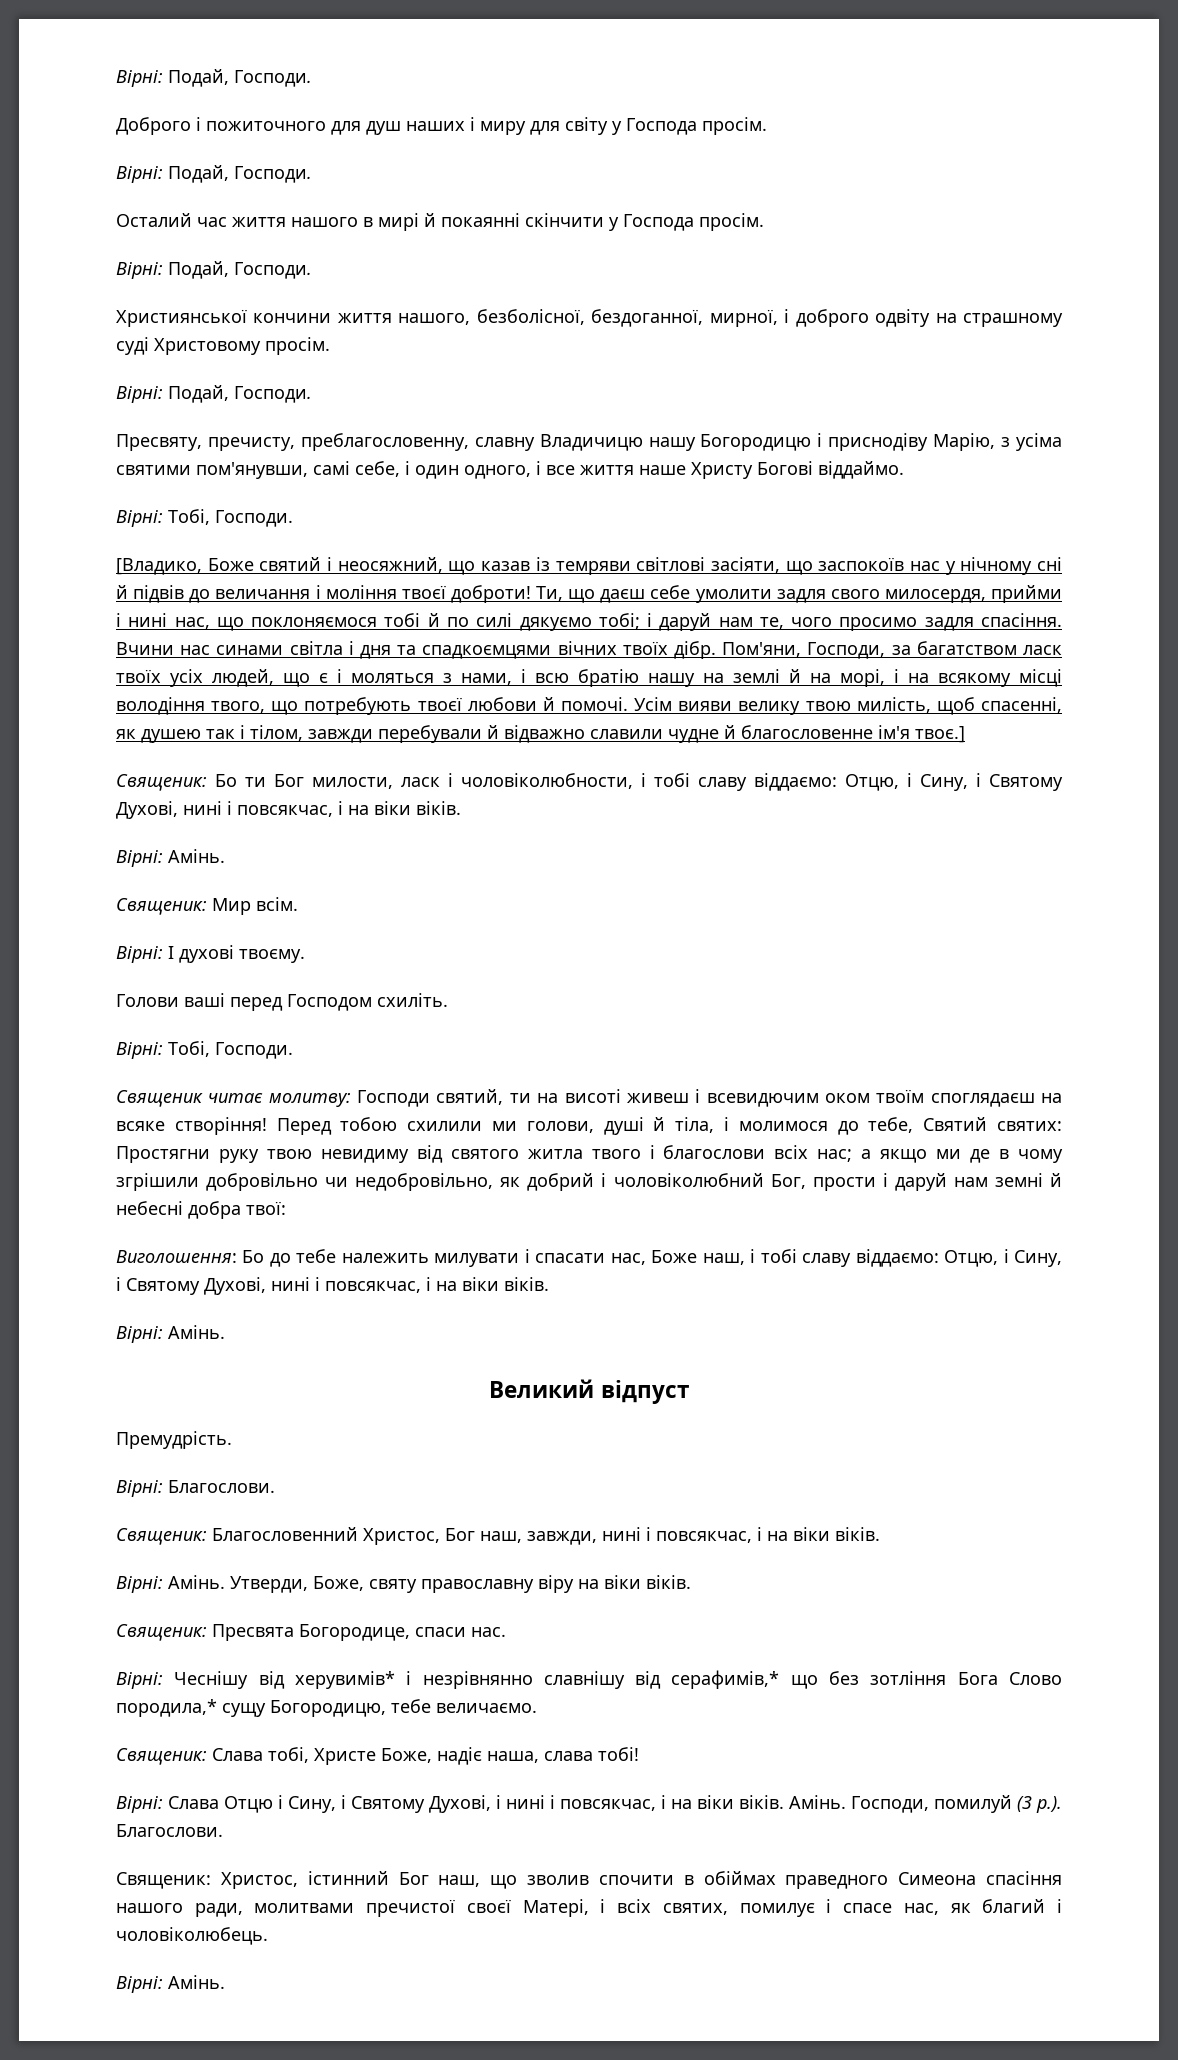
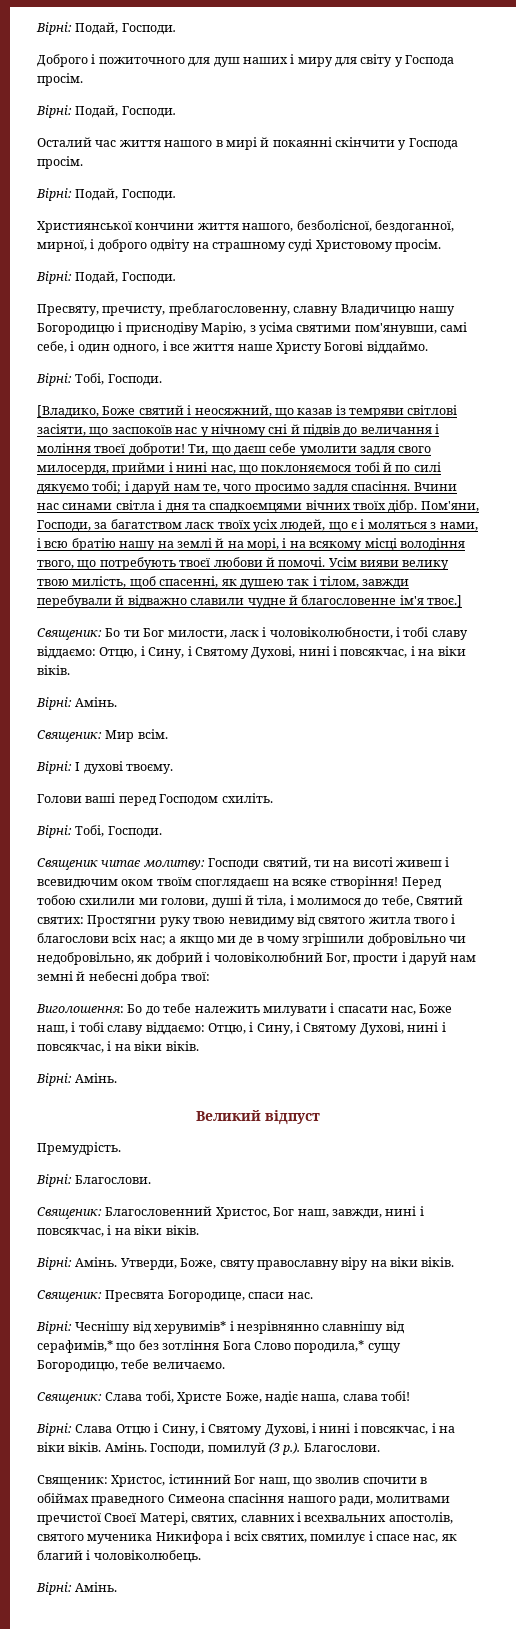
- Священик: Христос, істинний Бог наш, що зволив спочити в обіймах праведного Симеона спасіння нашого ради, молитвами пречистої своєї Матері, і всіх святих, помилує і спасе нас, як благий і чоловіколюбець.
+ Священик: Христос, істинний Бог наш, що зволив спочити в обіймах праведного Симеона спасіння нашого ради, молитвами пречистої Своєї Матері, святих, славних і всехвальних апостолів, святого мученика Никифора і всіх святих, помилує і спасе нас, як благий і чоловіколюбець.

